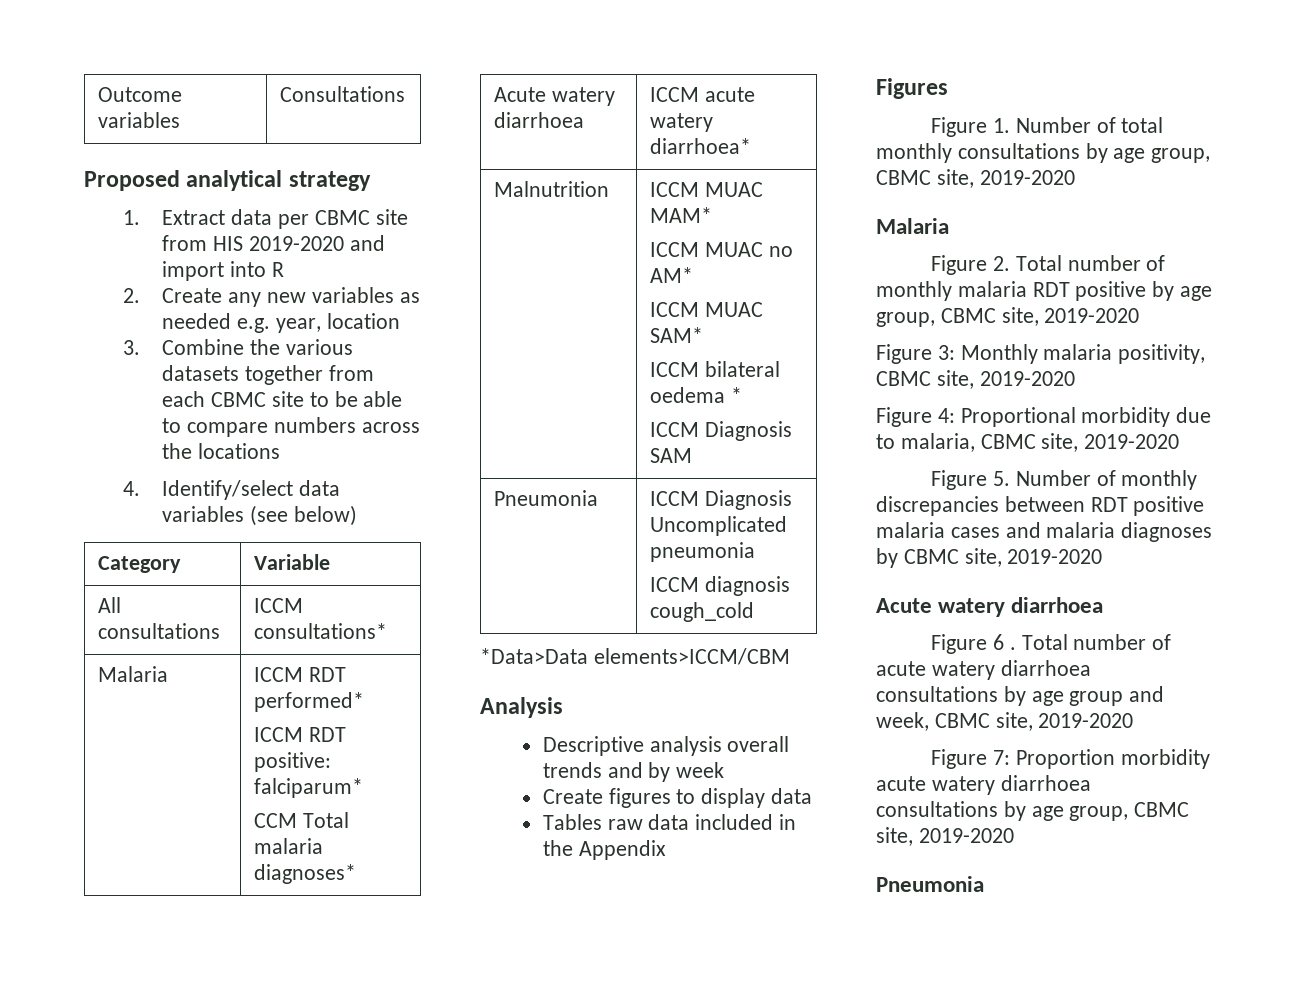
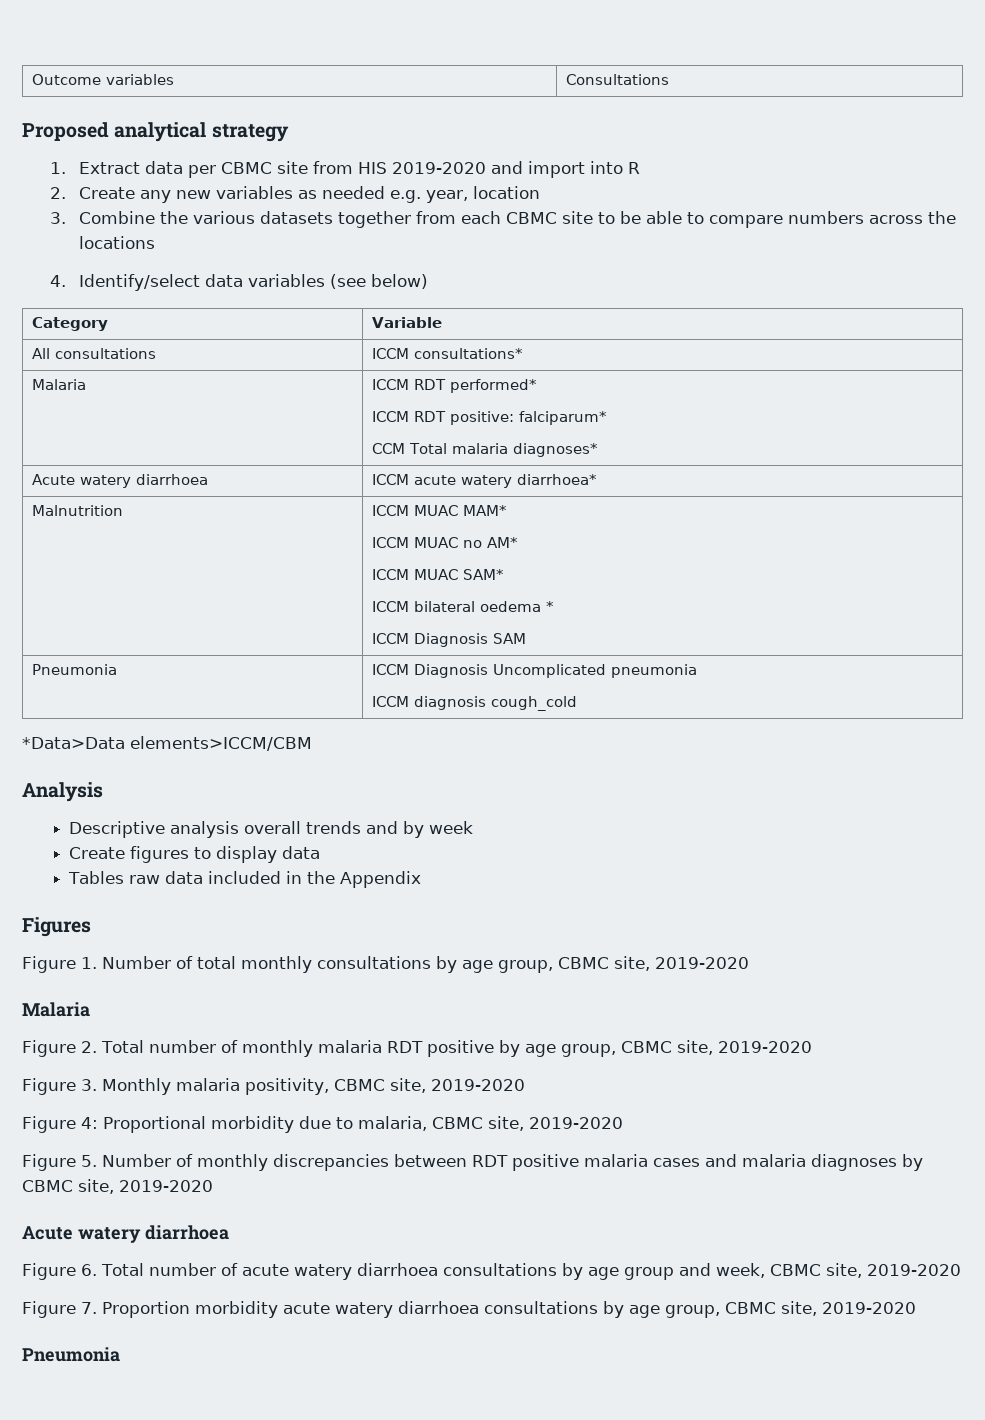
- Figure 3: Monthly malaria positivity, CBMC site, 2019-2020
+ Figure 3. Monthly malaria positivity, CBMC site, 2019-2020
- Figure 6 . Total number of acute watery diarrhoea consultations by age group and week, CBMC site, 2019-2020
+ Figure 6. Total number of acute watery diarrhoea consultations by age group and week, CBMC site, 2019-2020
- Figure 7: Proportion morbidity acute watery diarrhoea consultations by age group, CBMC site, 2019-2020
+ Figure 7. Proportion morbidity acute watery diarrhoea consultations by age group, CBMC site, 2019-2020

